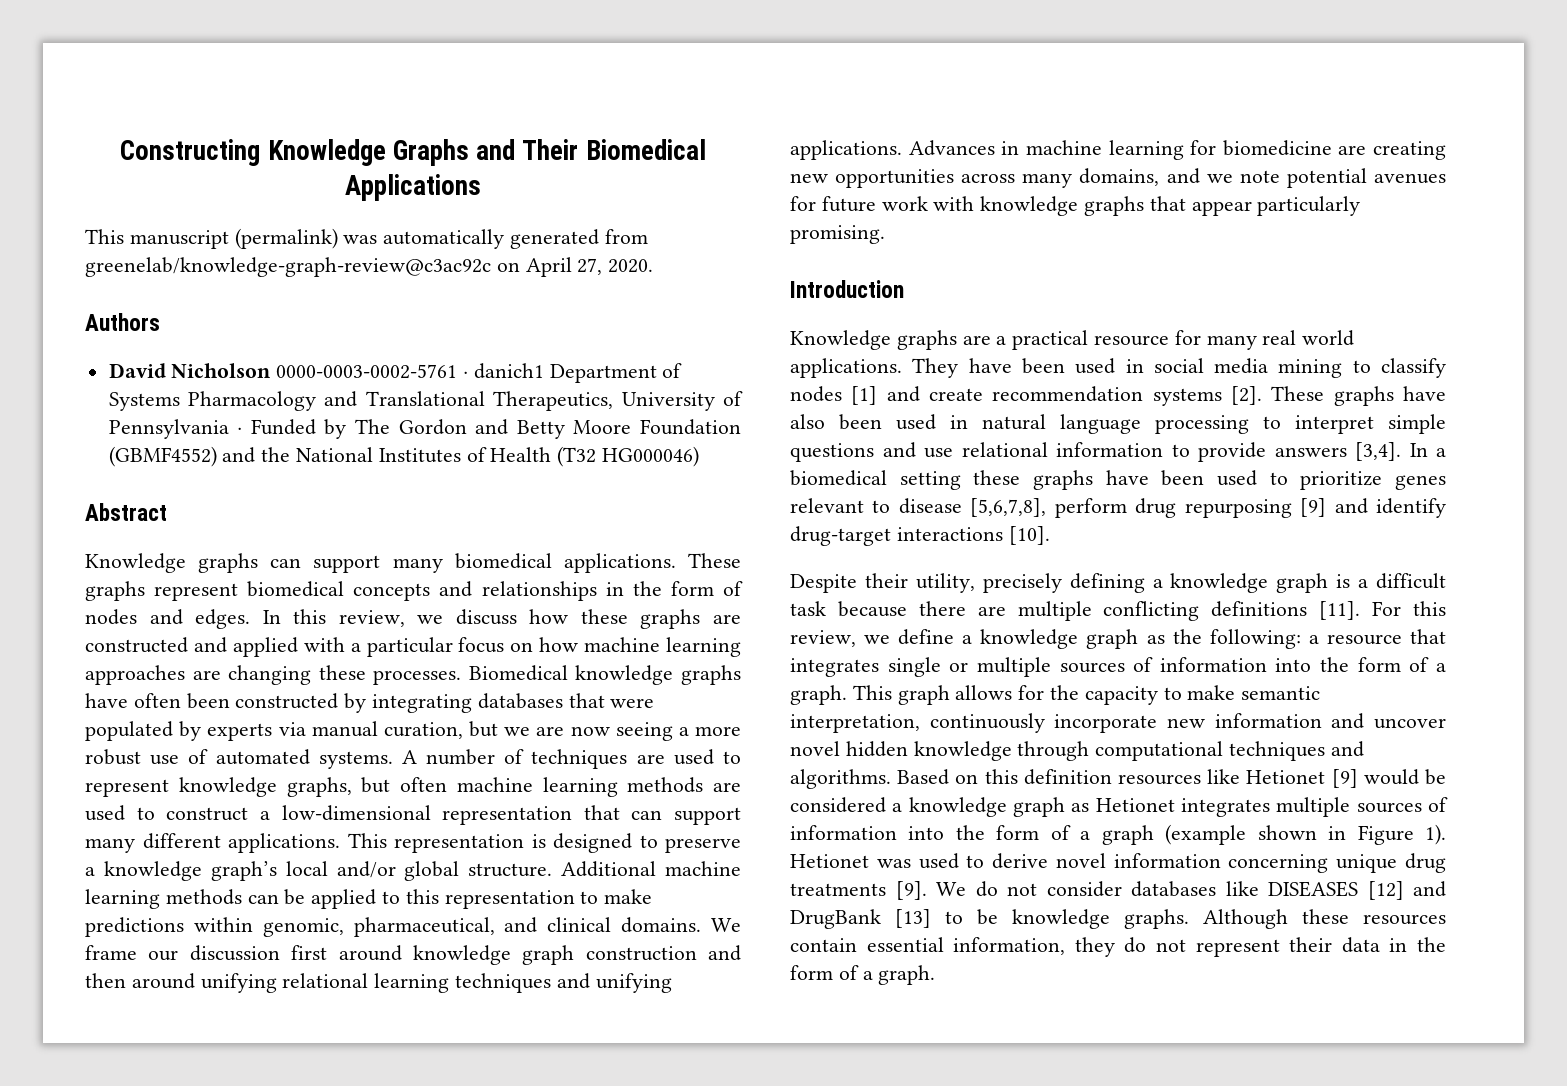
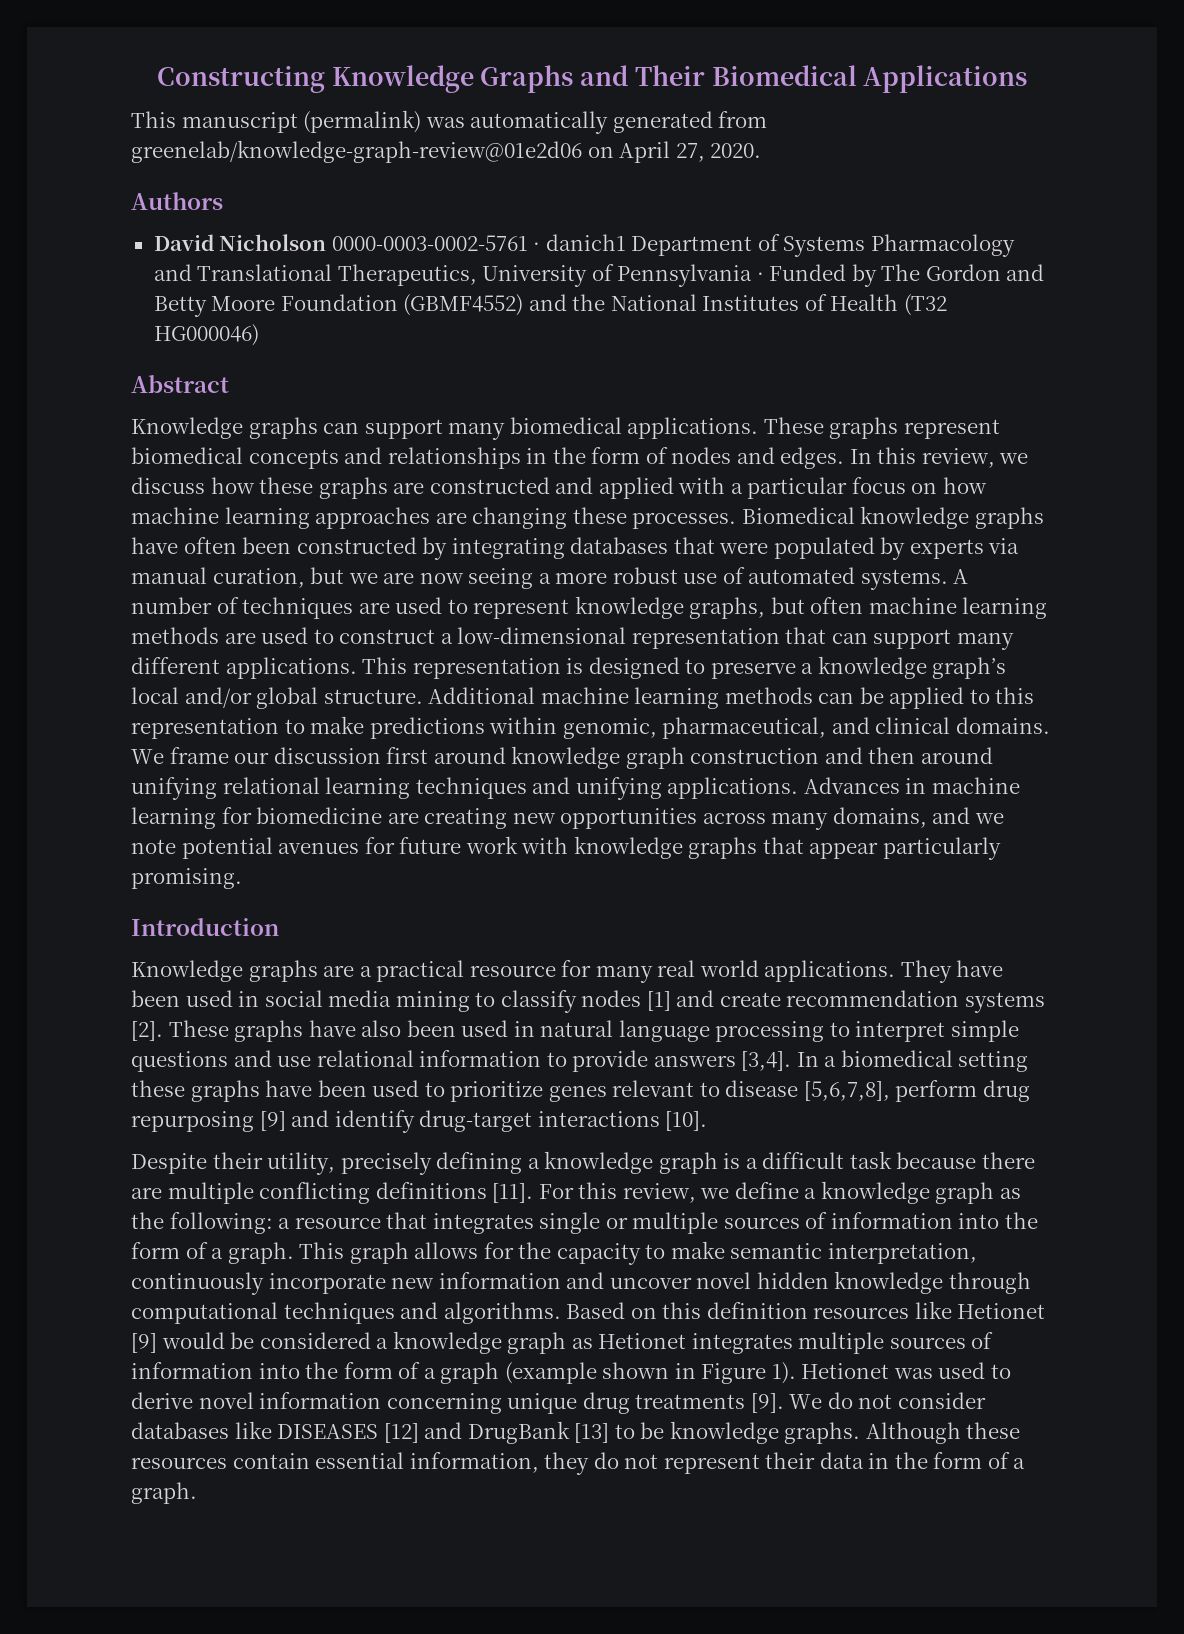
- This manuscript (permalink) was automatically generated from greenelab/knowledge-graph-review@c3ac92c on April 27, 2020.
+ This manuscript (permalink) was automatically generated from greenelab/knowledge-graph-review@01e2d06 on April 27, 2020.

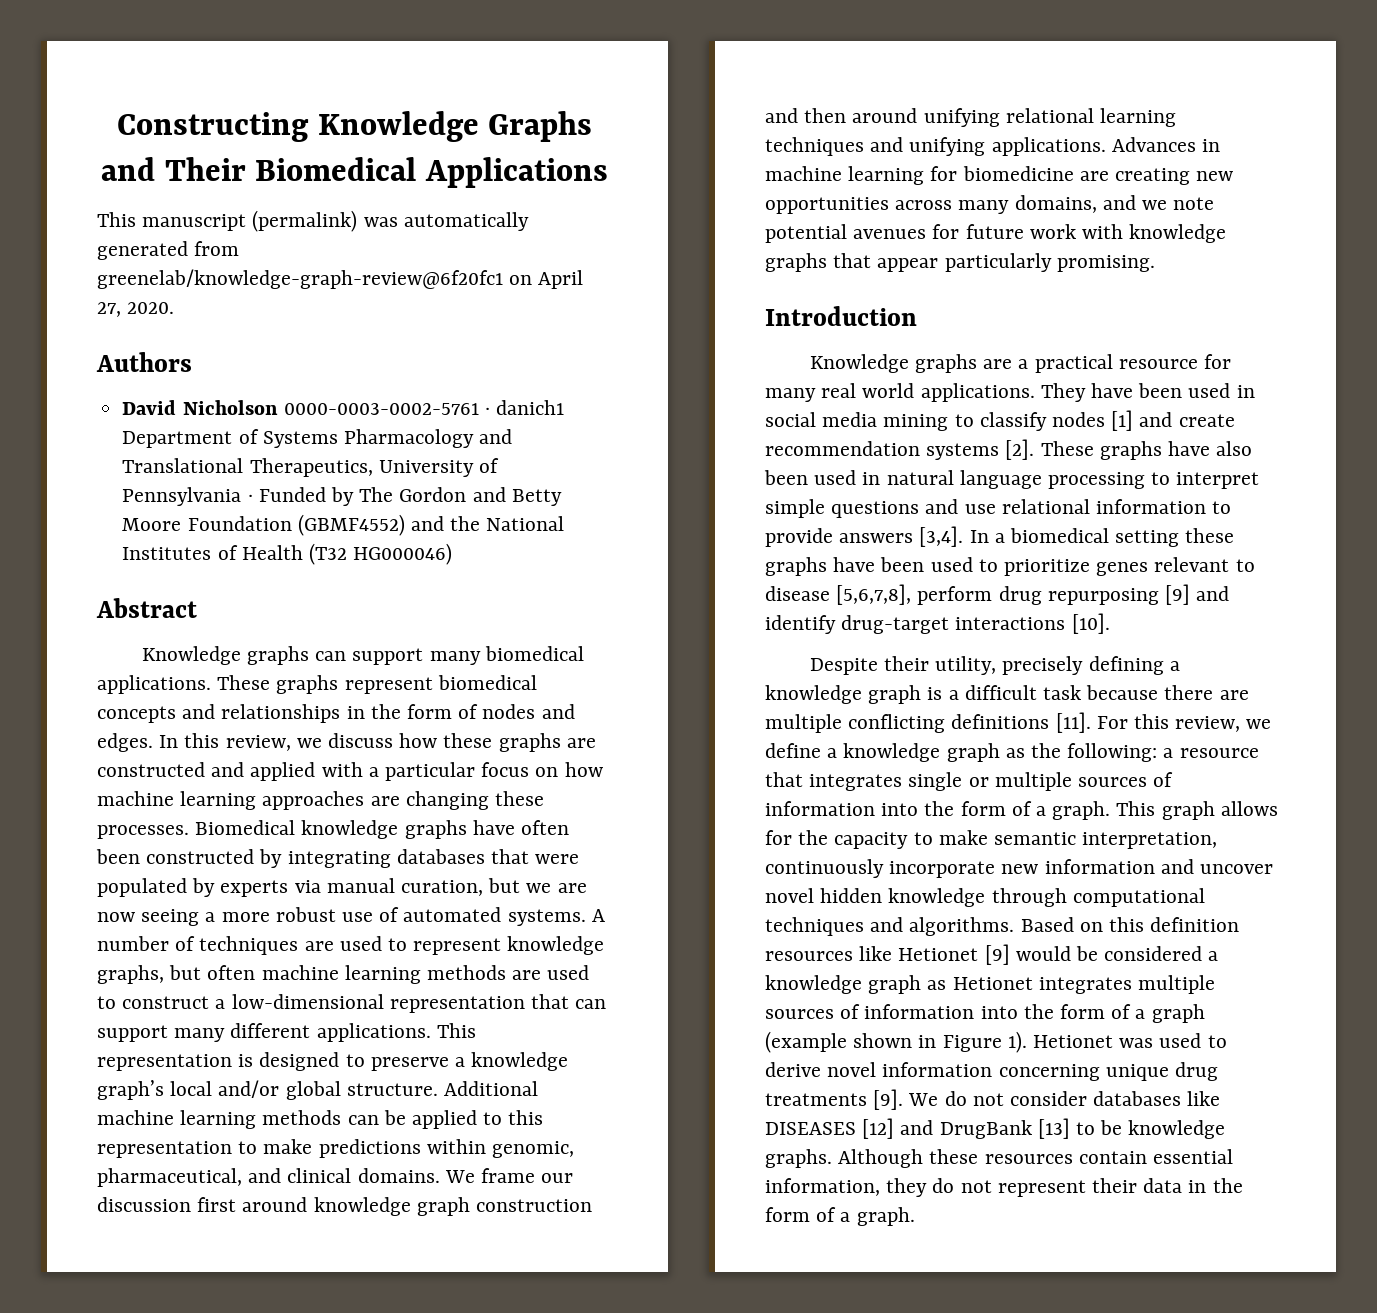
- This manuscript (permalink) was automatically generated from greenelab/knowledge-graph-review@01e2d06 on April 27, 2020.
+ This manuscript (permalink) was automatically generated from greenelab/knowledge-graph-review@6f20fc1 on April 27, 2020.

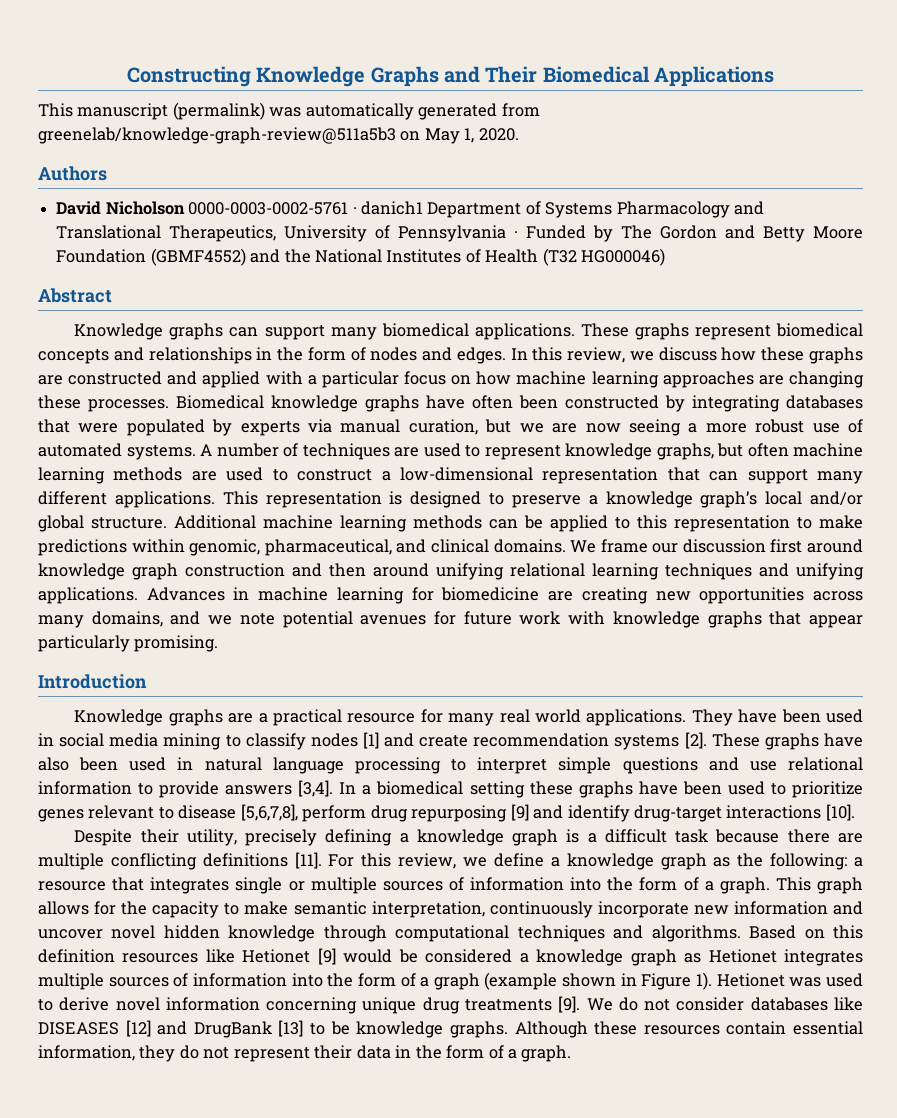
- This manuscript (permalink) was automatically generated from greenelab/knowledge-graph-review@6f20fc1 on April 27, 2020.
+ This manuscript (permalink) was automatically generated from greenelab/knowledge-graph-review@511a5b3 on May 1, 2020.

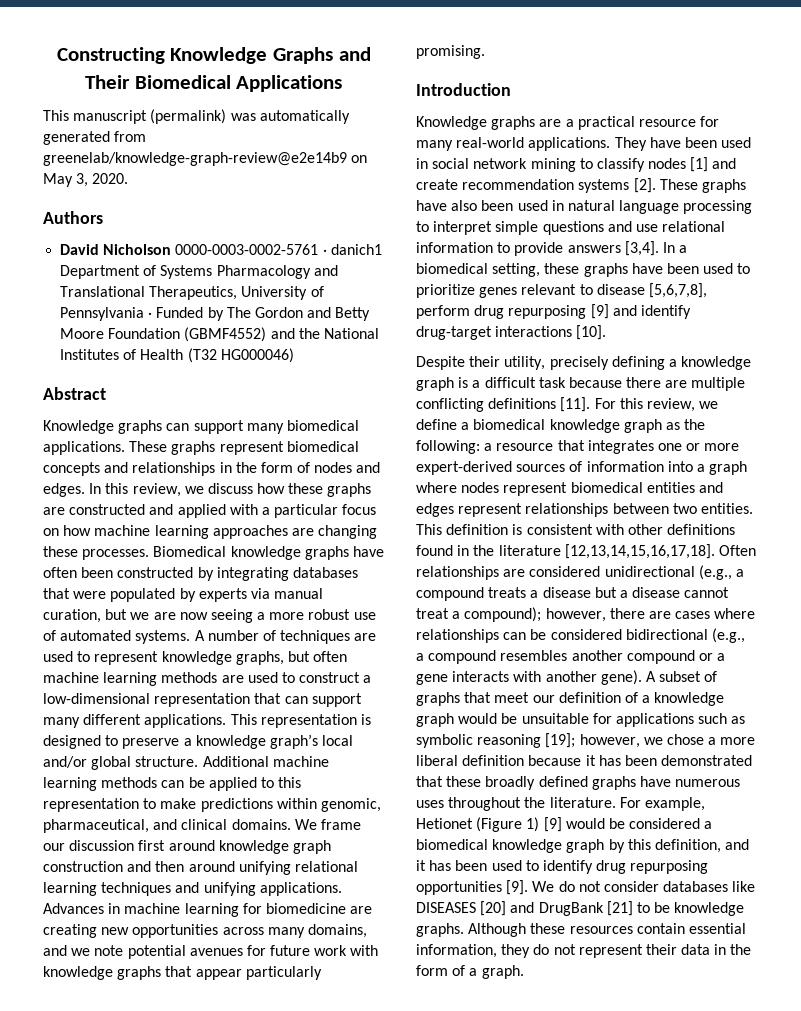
- This manuscript (permalink) was automatically generated from greenelab/knowledge-graph-review@511a5b3 on May 1, 2020.
+ This manuscript (permalink) was automatically generated from greenelab/knowledge-graph-review@e2e14b9 on May 3, 2020.
- Knowledge graphs are a practical resource for many real world applications.
+ Knowledge graphs are a practical resource for many real-world applications.
- They have been used in social media mining to classify nodes [1] and create recommendation systems [2].
+ They have been used in social network mining to classify nodes [1] and create recommendation systems [2].
- In a biomedical setting these graphs have been used to prioritize genes relevant to disease [5,6,7,8], perform drug repurposing [9] and identify drug-target interactions [10].
+ In a biomedical setting, these graphs have been used to prioritize genes relevant to disease [5,6,7,8], perform drug repurposing [9] and identify drug-target interactions [10].
- For this review, we define a knowledge graph as the following: a resource that integrates single or multiple sources of information into the form of a graph. This graph allows for the capacity to make semantic interpretation, continuously incorporate new information and uncover novel hidden knowledge through computational techniques and algorithms. Based on this definition resources like Hetionet [9] would be considered a knowledge graph as Hetionet integrates multiple sources of information into the form of a graph (example shown in Figure 1). Hetionet was used to derive novel information concerning unique drug treatments [9].
+ For this review, we define a biomedical knowledge graph as the following: a resource that integrates one or more expert-derived sources of information into a graph where nodes represent biomedical entities and edges represent relationships between two entities. This definition is consistent with other definitions found in the literature [12,13,14,15,16,17,18]. Often relationships are considered unidirectional (e.g., a compound treats a disease but a disease cannot treat a compound); however, there are cases where relationships can be considered bidirectional (e.g., a compound resembles another compound or a gene interacts with another gene). A subset of graphs that meet our definition of a knowledge graph would be unsuitable for applications such as symbolic reasoning [19]; however, we chose a more liberal definition because it has been demonstrated that these broadly defined graphs have numerous uses throughout the literature. For example, Hetionet (Figure 1) [9] would be considered a biomedical knowledge graph by this definition, and it has been used to identify drug repurposing opportunities [9].
- We do not consider databases like DISEASES [12] and DrugBank [13] to be knowledge graphs.
+ We do not consider databases like DISEASES [20] and DrugBank [21] to be knowledge graphs.

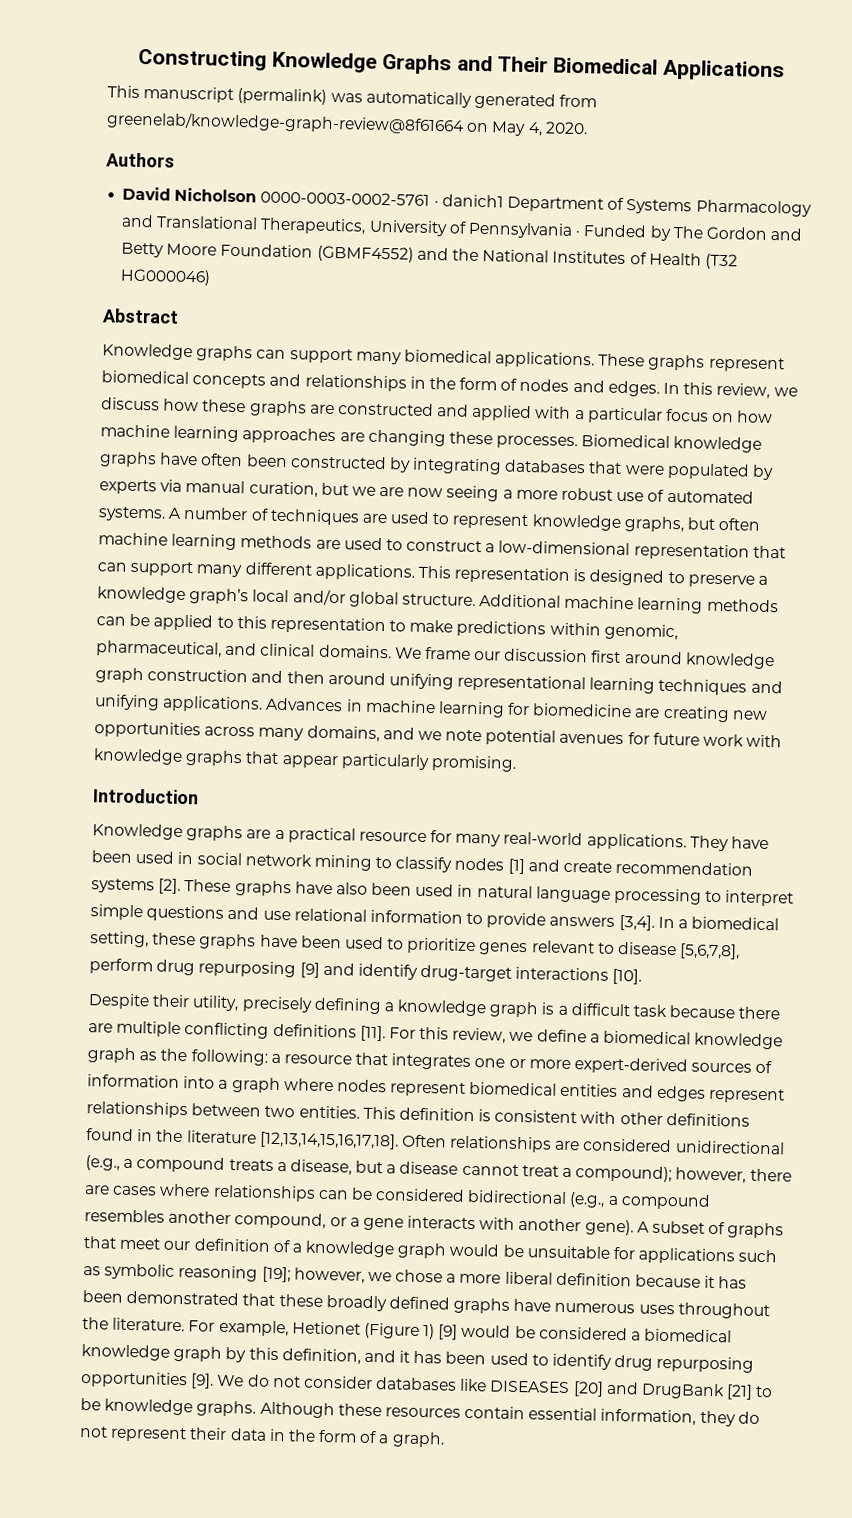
- This manuscript (permalink) was automatically generated from greenelab/knowledge-graph-review@e2e14b9 on May 3, 2020.
+ This manuscript (permalink) was automatically generated from greenelab/knowledge-graph-review@8f61664 on May 4, 2020.
- We frame our discussion first around knowledge graph construction and then around unifying relational learning techniques and unifying applications.
+ We frame our discussion first around knowledge graph construction and then around unifying representational learning techniques and unifying applications.
- Often relationships are considered unidirectional (e.g., a compound treats a disease but a disease cannot treat a compound); however, there are cases where relationships can be considered bidirectional (e.g., a compound resembles another compound or a gene interacts with another gene).
+ Often relationships are considered unidirectional (e.g., a compound treats a disease, but a disease cannot treat a compound); however, there are cases where relationships can be considered bidirectional (e.g., a compound resembles another compound, or a gene interacts with another gene).

